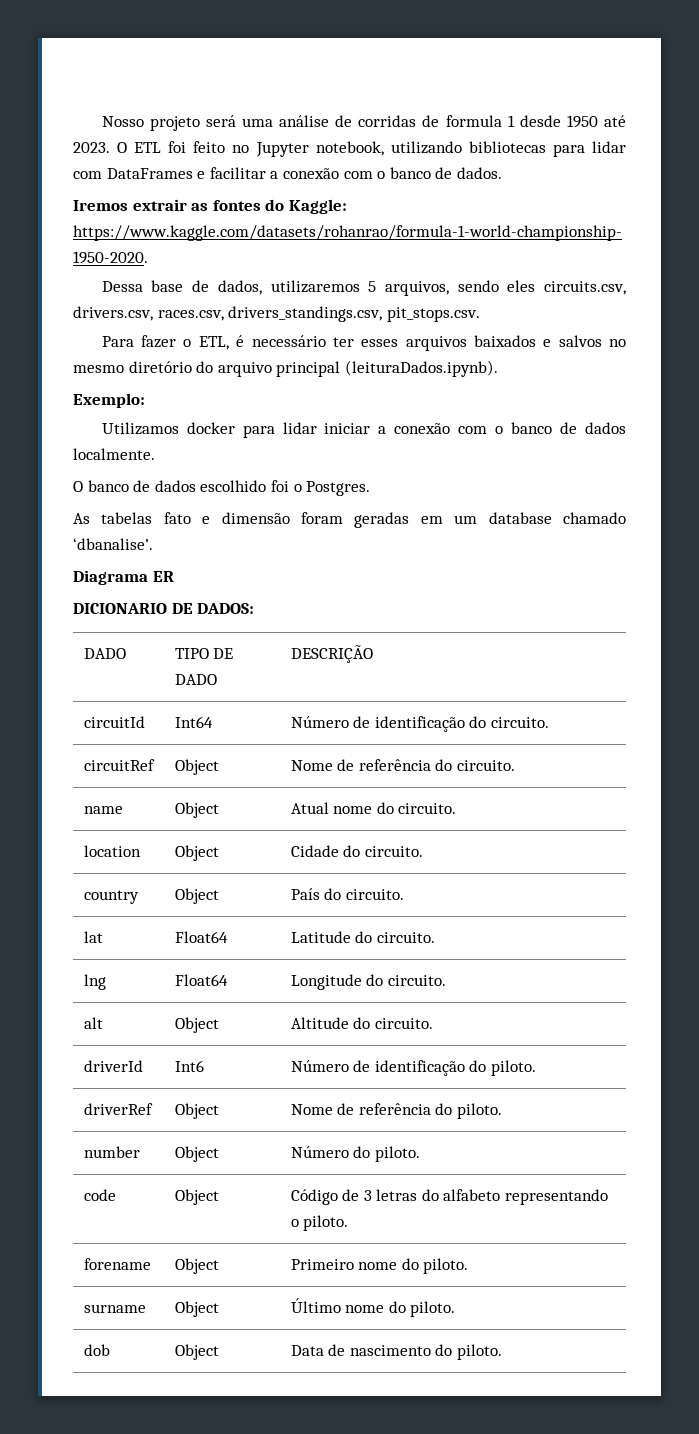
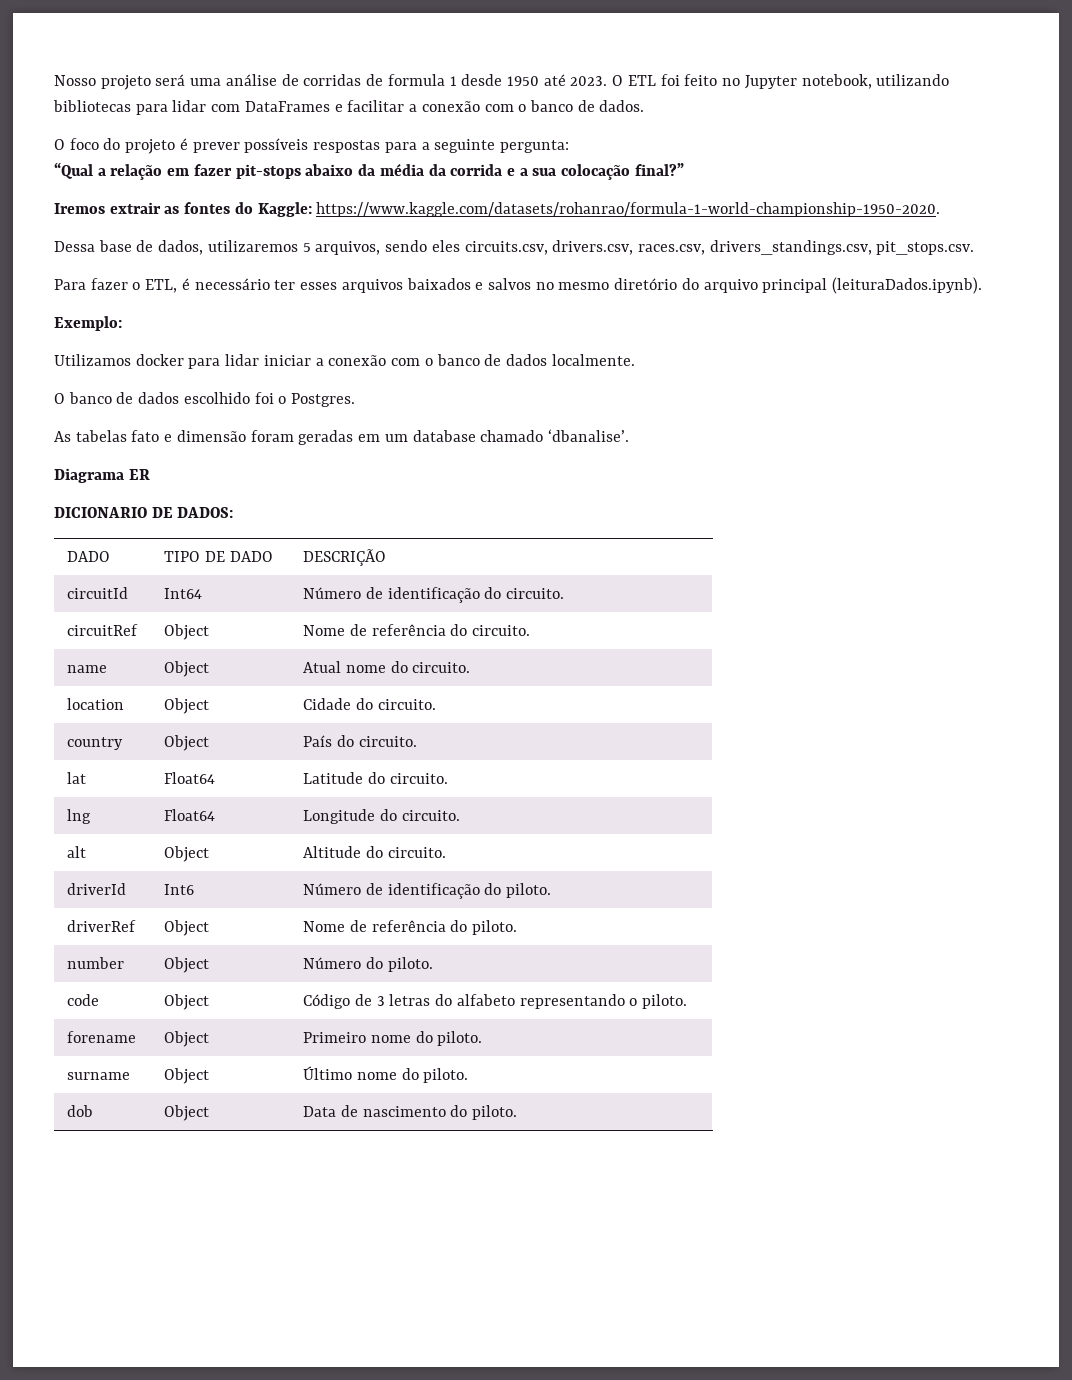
+ O foco do projeto é prever possíveis respostas para a seguinte pergunta:
+ “Qual a relação em fazer pit-stops abaixo da média da corrida e a sua colocação final?”

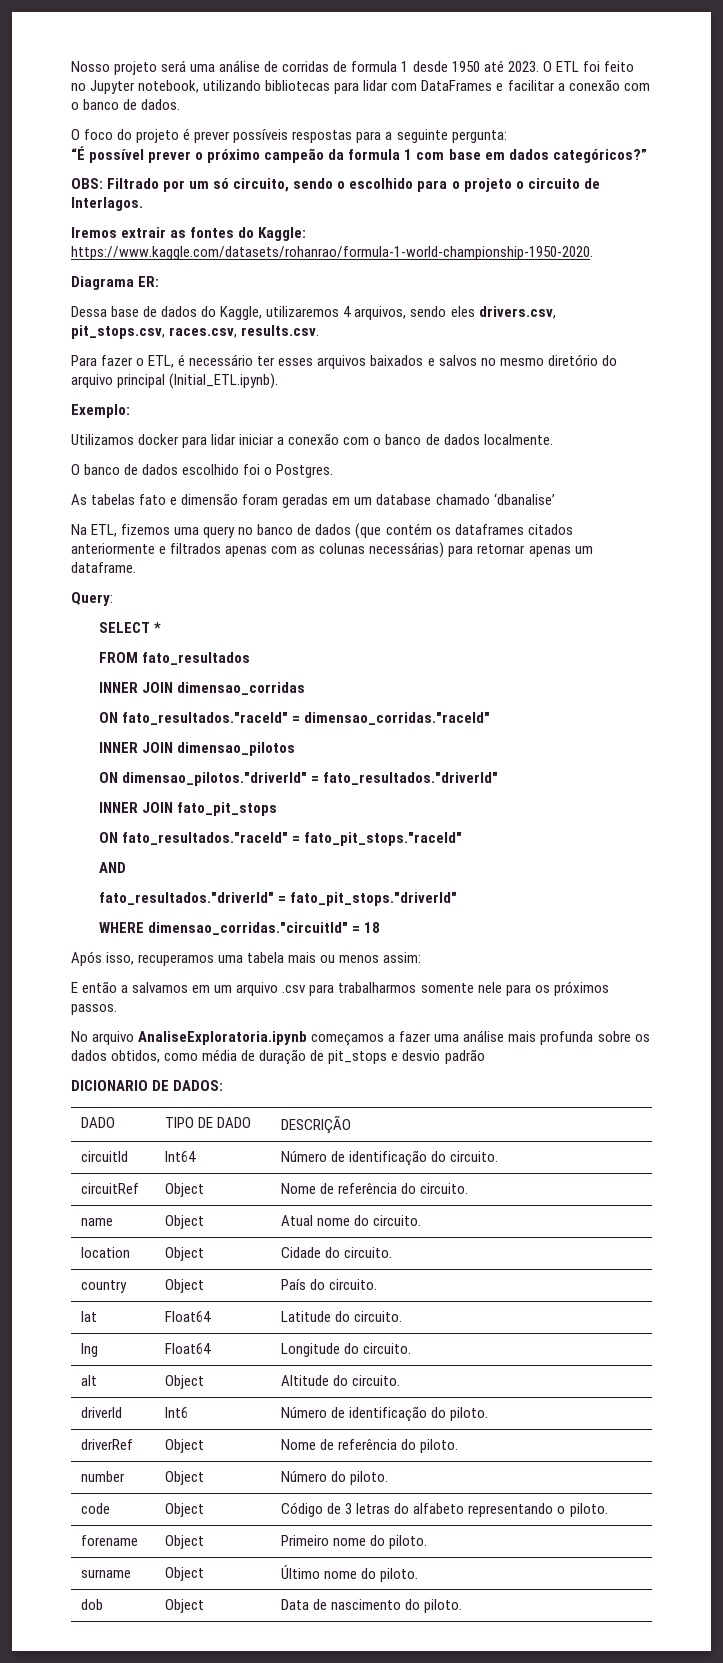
- “Qual a relação em fazer pit-stops abaixo da média da corrida e a sua colocação final?”
+ “É possível prever o próximo campeão da formula 1 com base em dados categóricos?”
+ OBS: Filtrado por um só circuito, sendo o escolhido para o projeto o circuito de Interlagos.
+ Diagrama ER:
- Dessa base de dados, utilizaremos 5 arquivos, sendo eles circuits.csv, drivers.csv, races.csv, drivers_standings.csv, pit_stops.csv.
+ Dessa base de dados do Kaggle, utilizaremos 4 arquivos, sendo eles drivers.csv, pit_stops.csv, races.csv, results.csv.
- Para fazer o ETL, é necessário ter esses arquivos baixados e salvos no mesmo diretório do arquivo principal (leituraDados.ipynb).
+ Para fazer o ETL, é necessário ter esses arquivos baixados e salvos no mesmo diretório do arquivo principal (Initial_ETL.ipynb).
- As tabelas fato e dimensão foram geradas em um database chamado ‘dbanalise’.
- Diagrama ER
+ As tabelas fato e dimensão foram geradas em um database chamado ‘dbanalise’
+ Na ETL, fizemos uma query no banco de dados (que contém os dataframes citados anteriormente e filtrados apenas com as colunas necessárias) para retornar apenas um dataframe.
+ Query:
+ SELECT *
+ FROM fato_resultados
+ INNER JOIN dimensao_corridas
+ ON fato_resultados."raceId" = dimensao_corridas."raceId"
+ INNER JOIN dimensao_pilotos
+ ON dimensao_pilotos."driverId" = fato_resultados."driverId"
+ INNER JOIN fato_pit_stops
+ ON fato_resultados."raceId" = fato_pit_stops."raceId"
+ AND
+ fato_resultados."driverId" = fato_pit_stops."driverId"
+ WHERE dimensao_corridas."circuitId" = 18
+ Após isso, recuperamos uma tabela mais ou menos assim:
+ E então a salvamos em um arquivo .csv para trabalharmos somente nele para os próximos passos.
+ No arquivo AnaliseExploratoria.ipynb começamos a fazer uma análise mais profunda sobre os dados obtidos, como média de duração de pit_stops e desvio padrão

